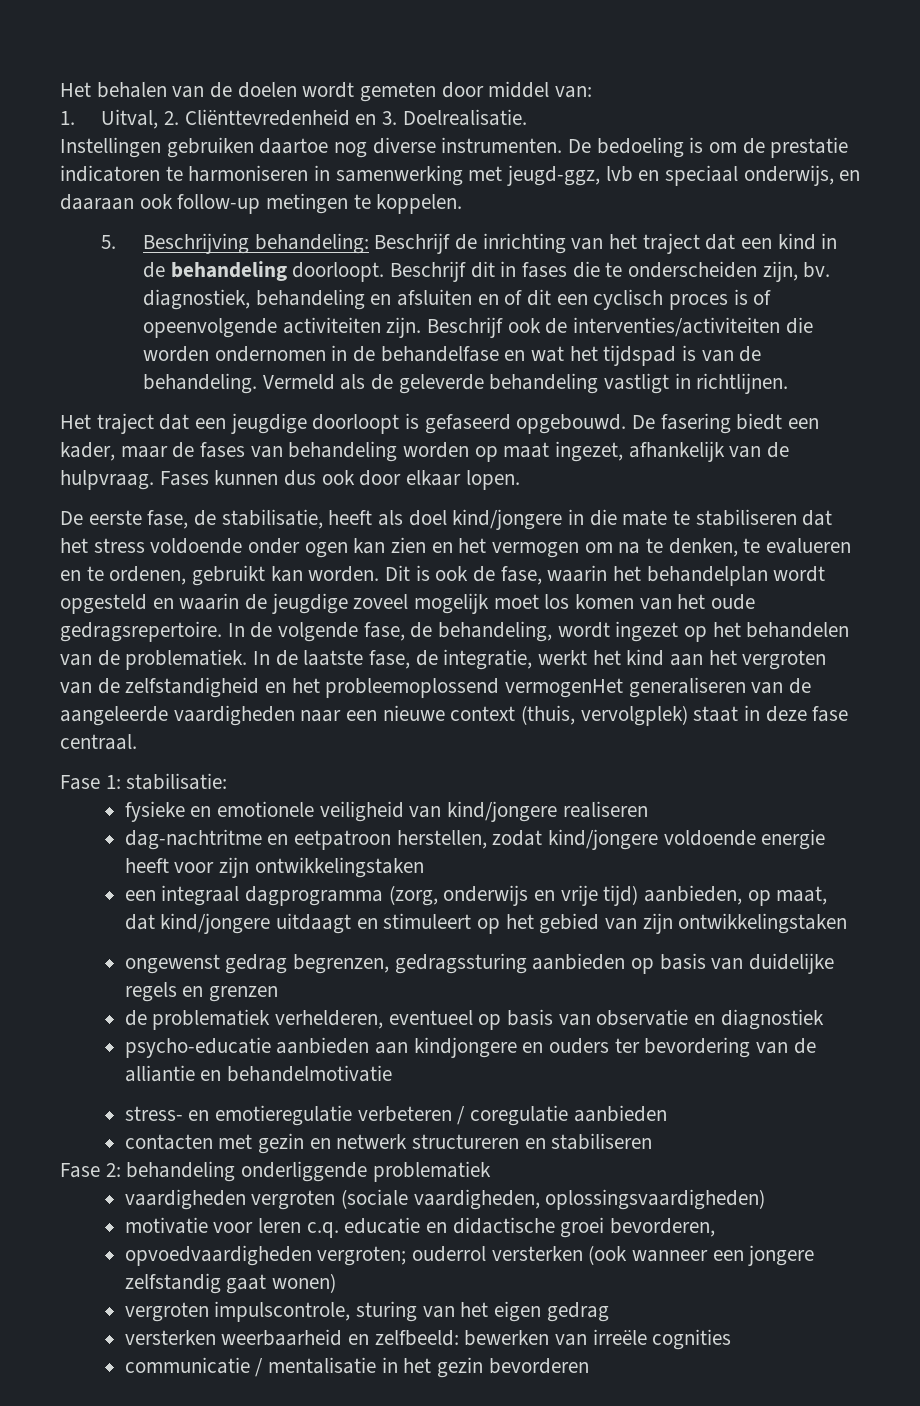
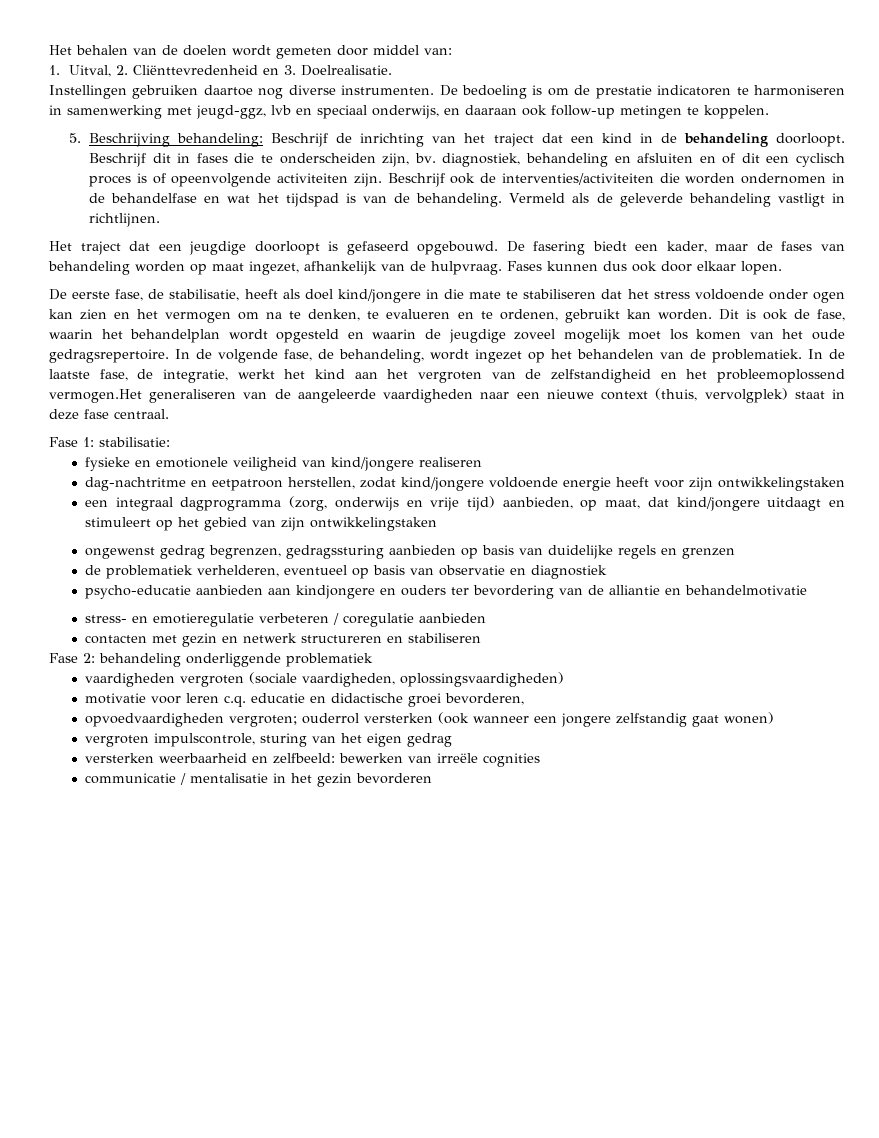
- In de laatste fase, de integratie, werkt het kind aan het vergroten van de zelfstandigheid en het probleemoplossend vermogenHet generaliseren van de aangeleerde vaardigheden naar een nieuwe context (thuis, vervolgplek) staat in deze fase centraal.
+ In de laatste fase, de integratie, werkt het kind aan het vergroten van de zelfstandigheid en het probleemoplossend vermogen.Het generaliseren van de aangeleerde vaardigheden naar een nieuwe context (thuis, vervolgplek) staat in deze fase centraal.

